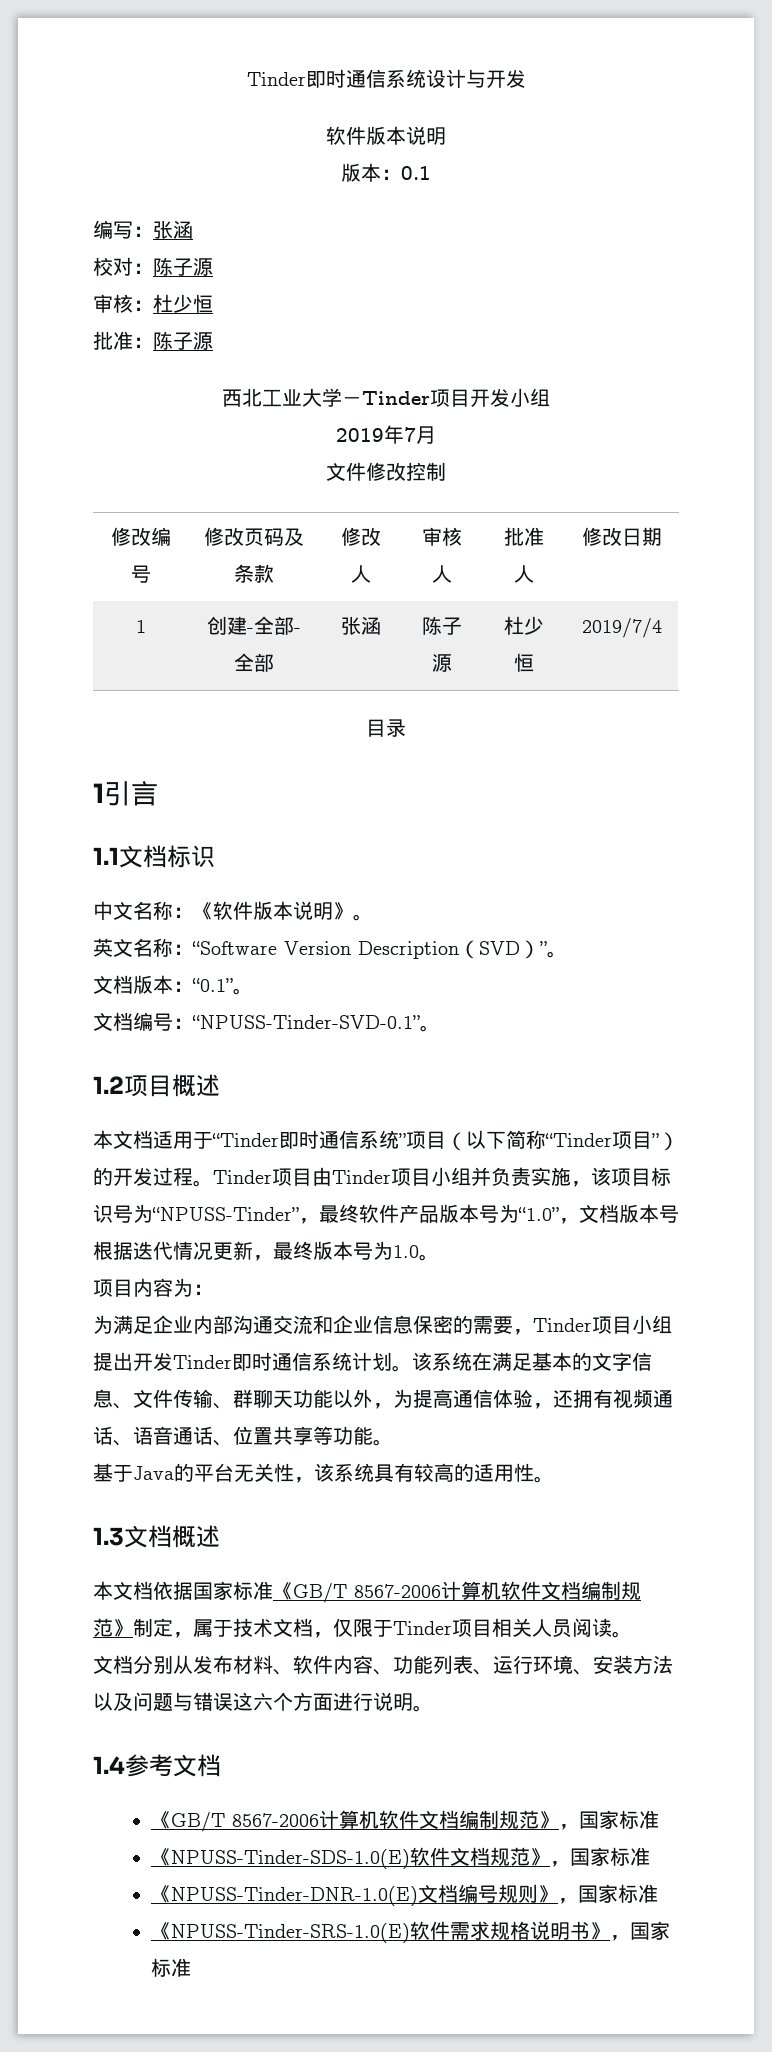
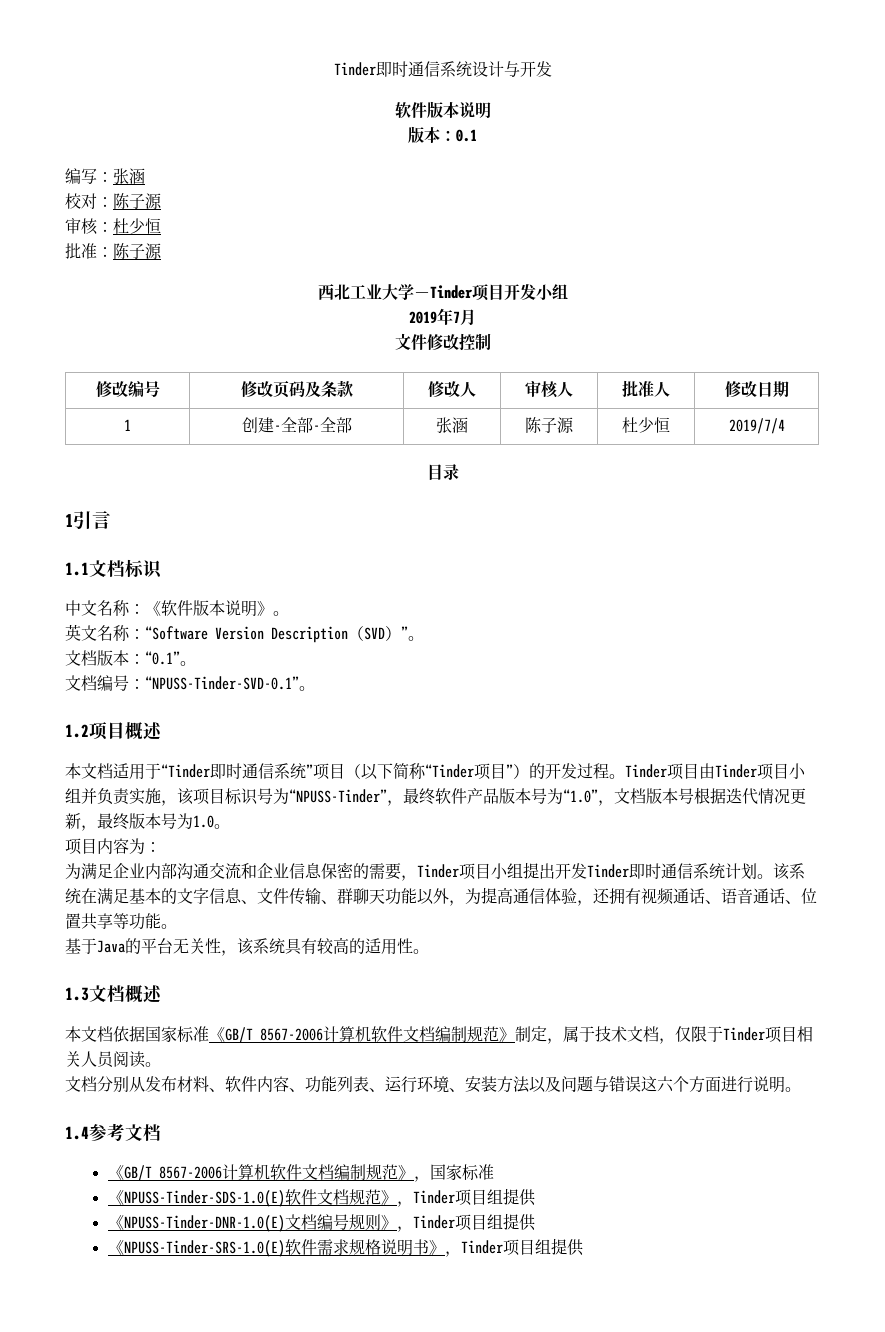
- 《NPUSS-Tinder-SDS-1.0(E)软件文档规范》，国家标准
+ 《NPUSS-Tinder-SDS-1.0(E)软件文档规范》，Tinder项目组提供
- 《NPUSS-Tinder-DNR-1.0(E)文档编号规则》，国家标准
+ 《NPUSS-Tinder-DNR-1.0(E)文档编号规则》，Tinder项目组提供
- 《NPUSS-Tinder-SRS-1.0(E)软件需求规格说明书》，国家标准
+ 《NPUSS-Tinder-SRS-1.0(E)软件需求规格说明书》，Tinder项目组提供

